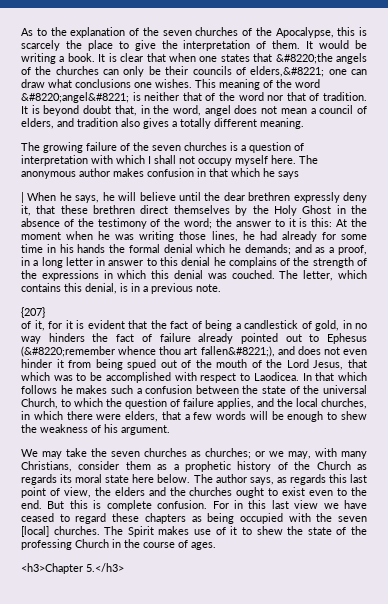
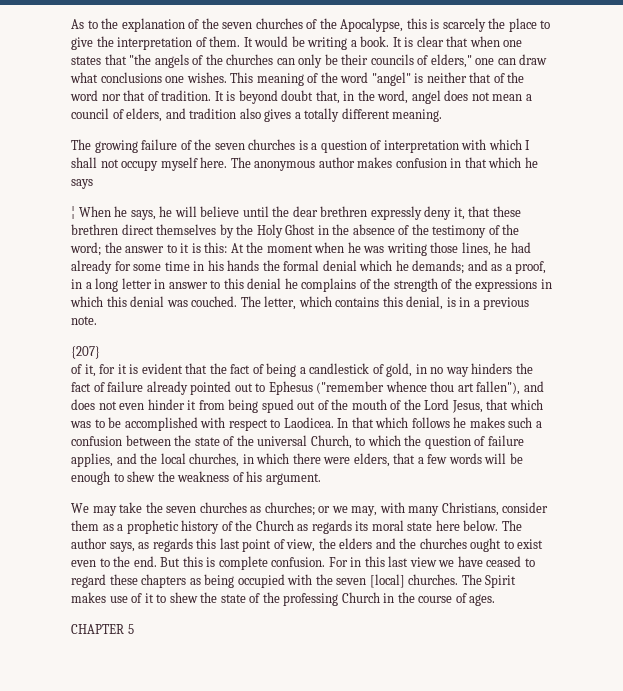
- It is clear that when one states that &#8220;the angels of the churches can only be their councils of elders,&#8221; one can draw what conclusions one wishes.
+ It is clear that when one states that "the angels of the churches can only be their councils of elders," one can draw what conclusions one wishes.
- This meaning of the word &#8220;angel&#8221; is neither that of the word nor that of tradition.
+ This meaning of the word "angel" is neither that of the word nor that of tradition.
- | When he says, he will believe until the dear brethren expressly deny it, that these brethren direct themselves by the Holy Ghost in the absence of the testimony of the word;
+ ¦ When he says, he will believe until the dear brethren expressly deny it, that these brethren direct themselves by the Holy Ghost in the absence of the testimony of the word;
- of it, for it is evident that the fact of being a candlestick of gold, in no way hinders the fact of failure already pointed out to Ephesus (&#8220;remember whence thou art fallen&#8221;), and does not even hinder it from being spued out of the mouth of the Lord Jesus, that which was to be accomplished with respect to Laodicea.
+ of it, for it is evident that the fact of being a candlestick of gold, in no way hinders the fact of failure already pointed out to Ephesus ("remember whence thou art fallen"), and does not even hinder it from being spued out of the mouth of the Lord Jesus, that which was to be accomplished with respect to Laodicea.
- <h3>Chapter 5.</h3>
+ CHAPTER 5

